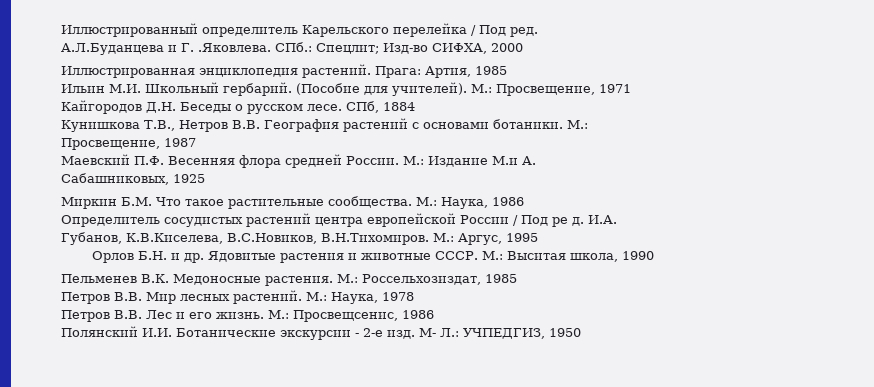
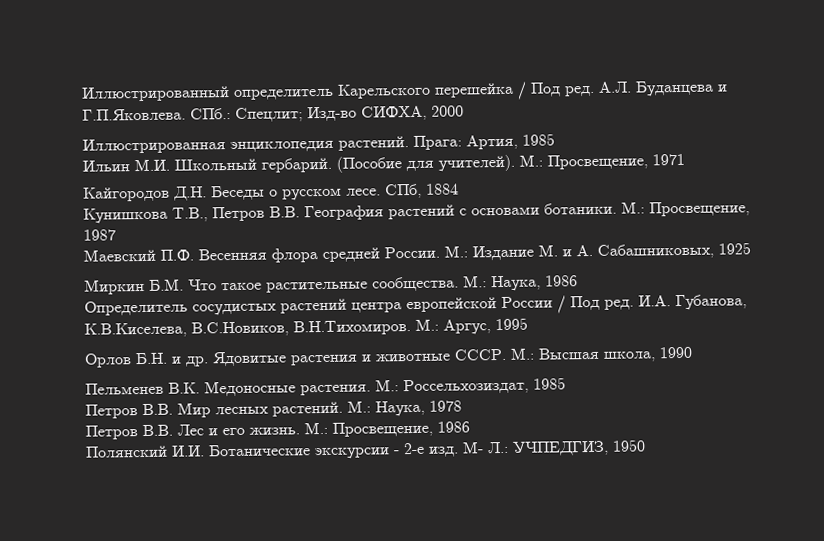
- Иллюстрированный определитель Карельского перелейка / Под ред.
- А.Л.Буданцева и Г. .Яковлева. СПб.: Спецлит; Изд-во СИФХА, 2000
+ Иллюстрированный определитель Карельского перешейка / Под ред. А.Л. Буданцева и Г.П.Яковлева. СПб.: Спецлит; Изд-во СИФХА, 2000
- Кунишкова Т.В., Нетров В.В. География растений с основами ботаники. М.:
- Просвещение, 1987
+ Кунишкова Т.В., Петров В.В. География растений с основами ботаники. М.: Просвещение, 1987
- М.: Издание М.и А.
- Сабашниковых, 1925
+ М.: Издание М. и А. Сабашниковых, 1925
- Определитель сосудистых растений центра европейской России / Под ре д.
+ Определитель сосудистых растений центра европейской России / Под ред.
- И.А.
- Губанов, К.В.Киселева, В.С.Новиков, В.Н.Тихомиров. М.: Аргус, 1995
+ И.А. Губанова, К.В.Киселева, В.С.Новиков, В.Н.Тихомиров. М.: Аргус, 1995
- М.: Выситая школа, 1990
+ М.: Высшая школа, 1990
- М.: Просвещсенис, 1986
+ М.: Просвещение, 1986

